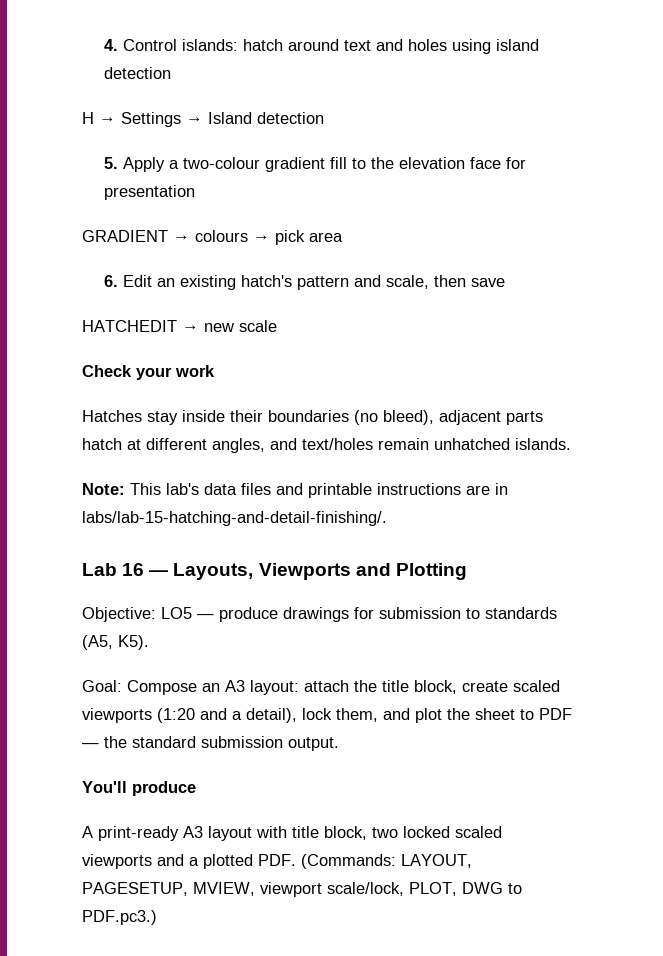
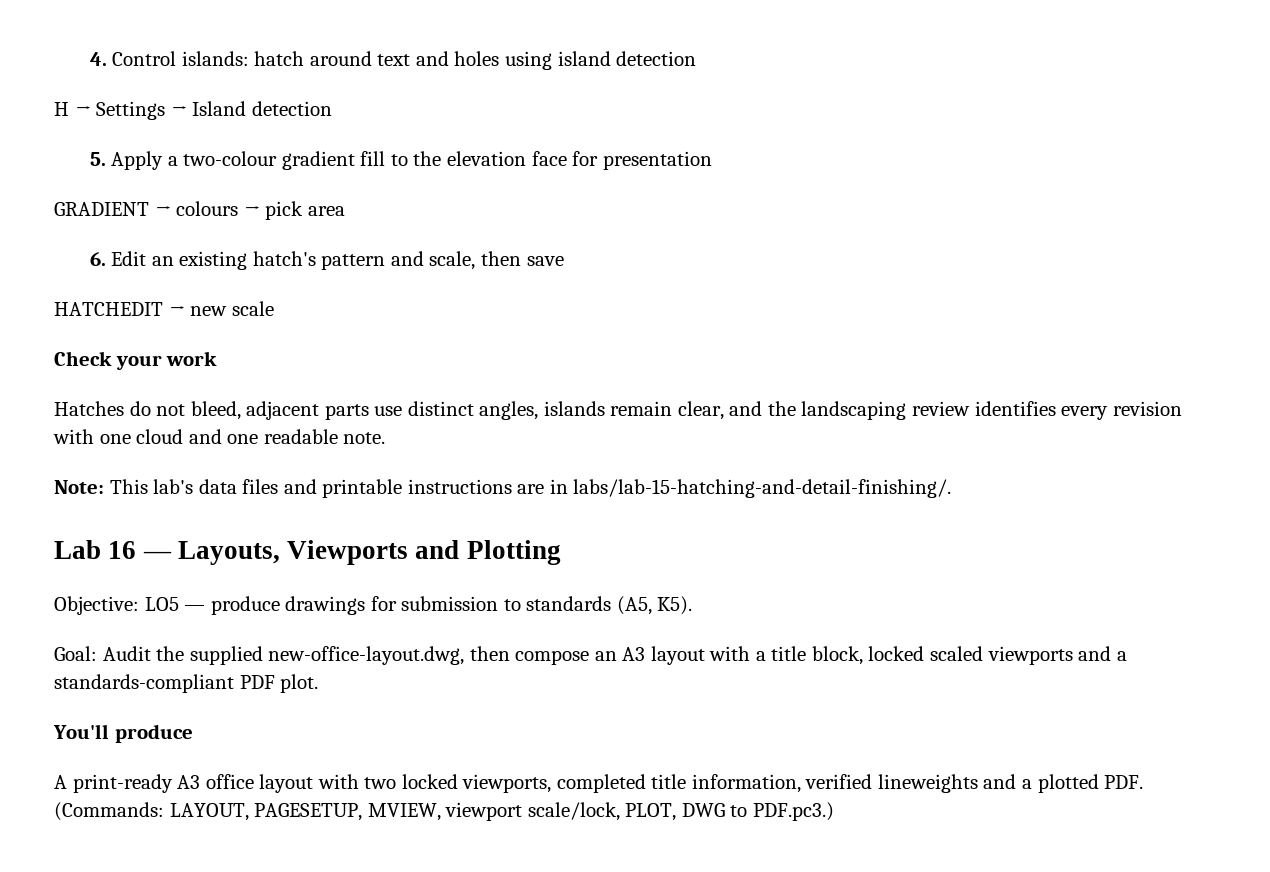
- Hatches stay inside their boundaries (no bleed), adjacent parts hatch at different angles, and text/holes remain unhatched islands.
+ Hatches do not bleed, adjacent parts use distinct angles, islands remain clear, and the landscaping review identifies every revision with one cloud and one readable note.
- Goal: Compose an A3 layout: attach the title block, create scaled viewports (1:20 and a detail), lock them, and plot the sheet to PDF — the standard submission output.
+ Goal: Audit the supplied new-office-layout.dwg, then compose an A3 layout with a title block, locked scaled viewports and a standards-compliant PDF plot.
- A print-ready A3 layout with title block, two locked scaled viewports and a plotted PDF. (Commands: LAYOUT, PAGESETUP, MVIEW, viewport scale/lock, PLOT, DWG to PDF.pc3.)
+ A print-ready A3 office layout with two locked viewports, completed title information, verified lineweights and a plotted PDF. (Commands: LAYOUT, PAGESETUP, MVIEW, viewport scale/lock, PLOT, DWG to PDF.pc3.)

